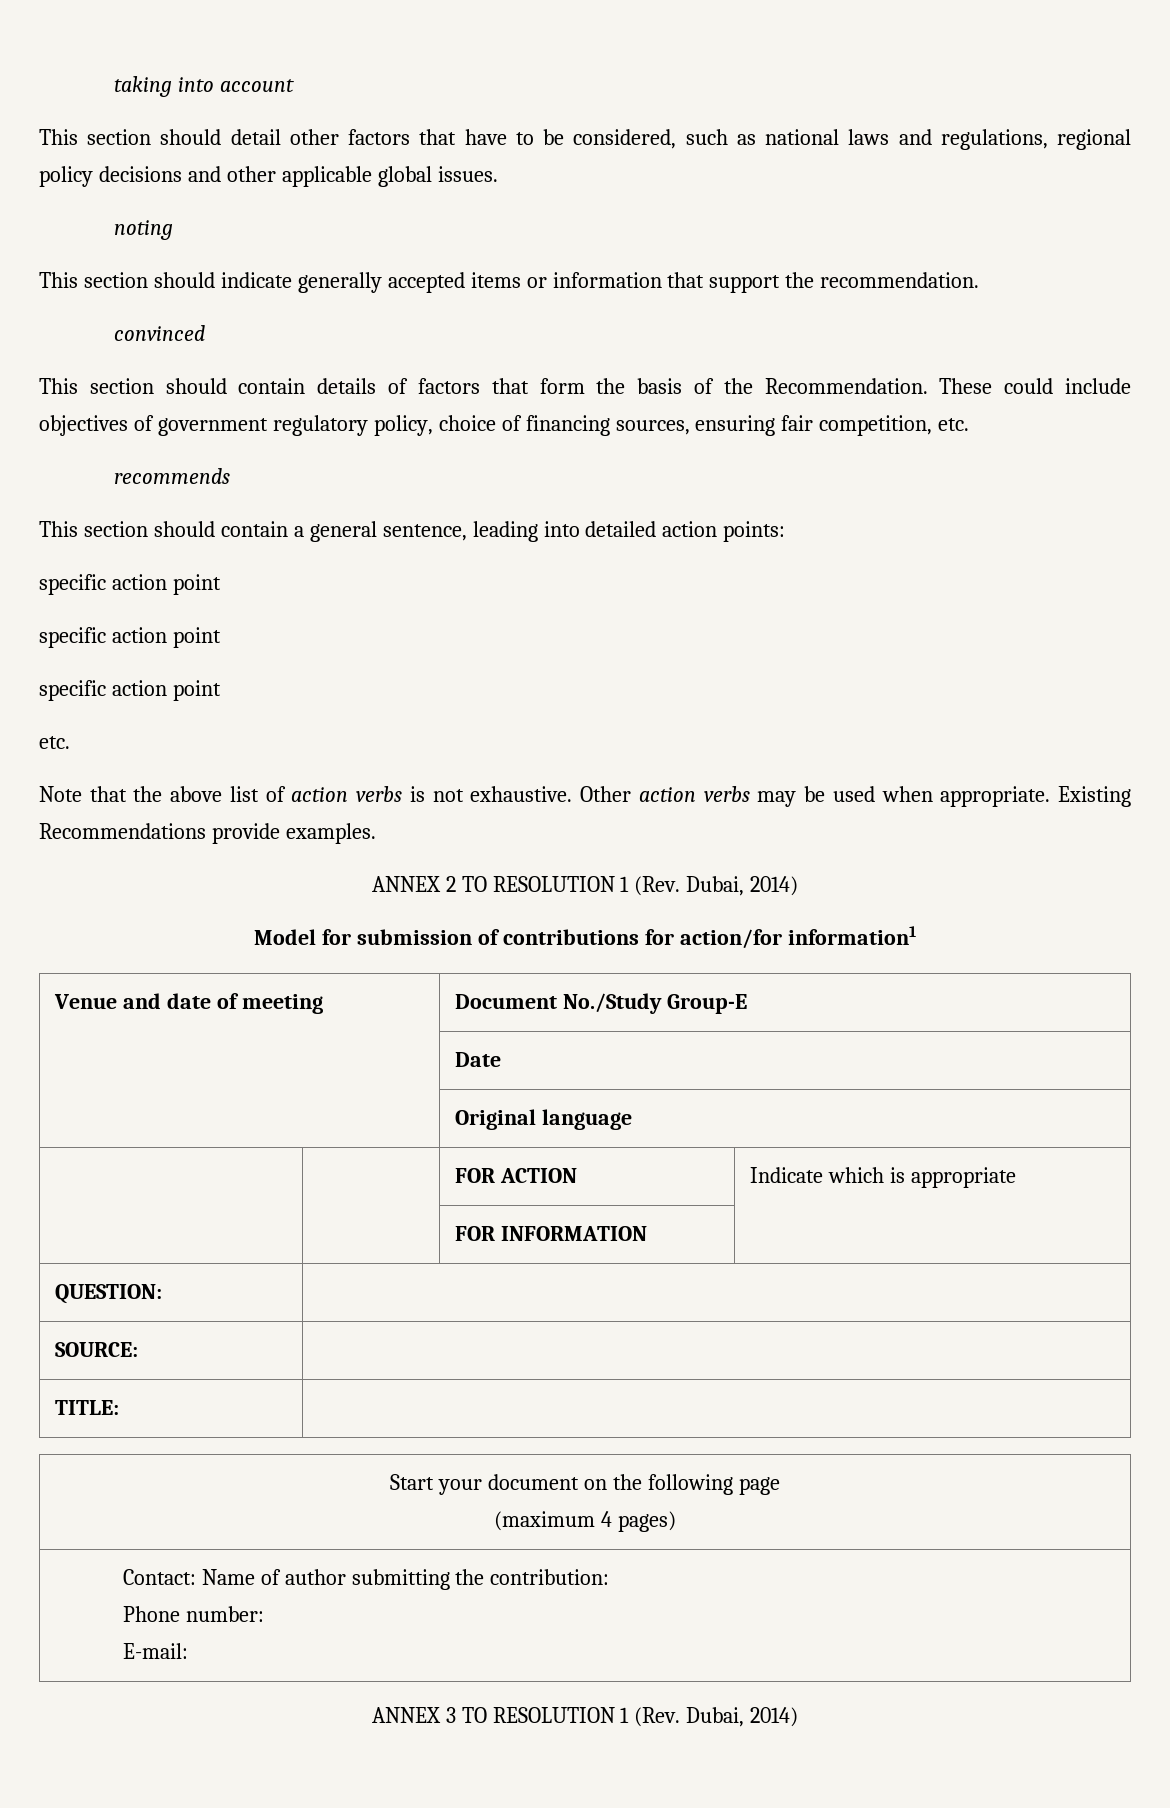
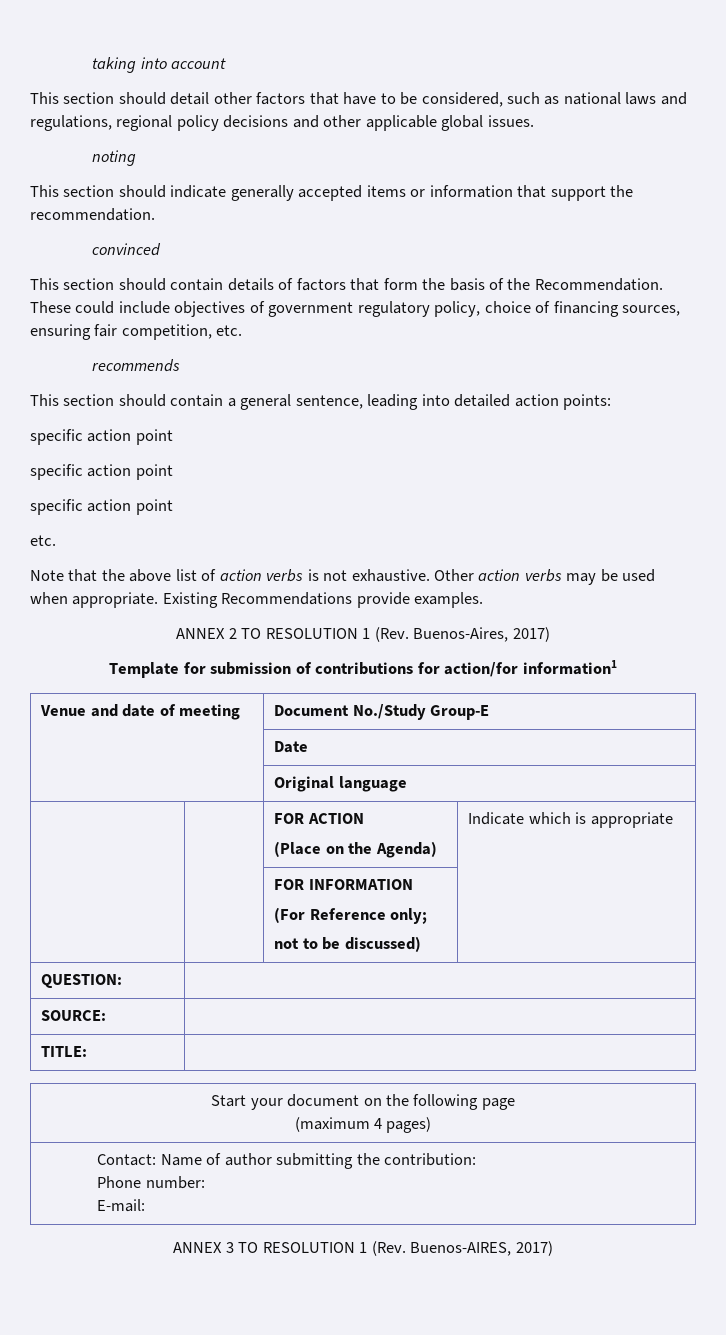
- ANNEX 2 TO RESOLUTION 1 (Rev. Dubai, 2014)
- Model for submission of contributions for action/for information1
+ ANNEX 2 TO RESOLUTION 1 (Rev. Buenos-Aires, 2017)
+ Template for submission of contributions for action/for information1
- | | FOR ACTION | Indicate which is appropriate
+ | | FOR ACTION
+ (Place on the Agenda) | Indicate which is appropriate
- | | FOR INFORMATION |
+ | | FOR INFORMATION
+ (For Reference only;
+ not to be discussed) |
- ANNEX 3 TO RESOLUTION 1 (Rev. Dubai, 2014)
+ ANNEX 3 TO RESOLUTION 1 (Rev. Buenos-AIRES, 2017)

